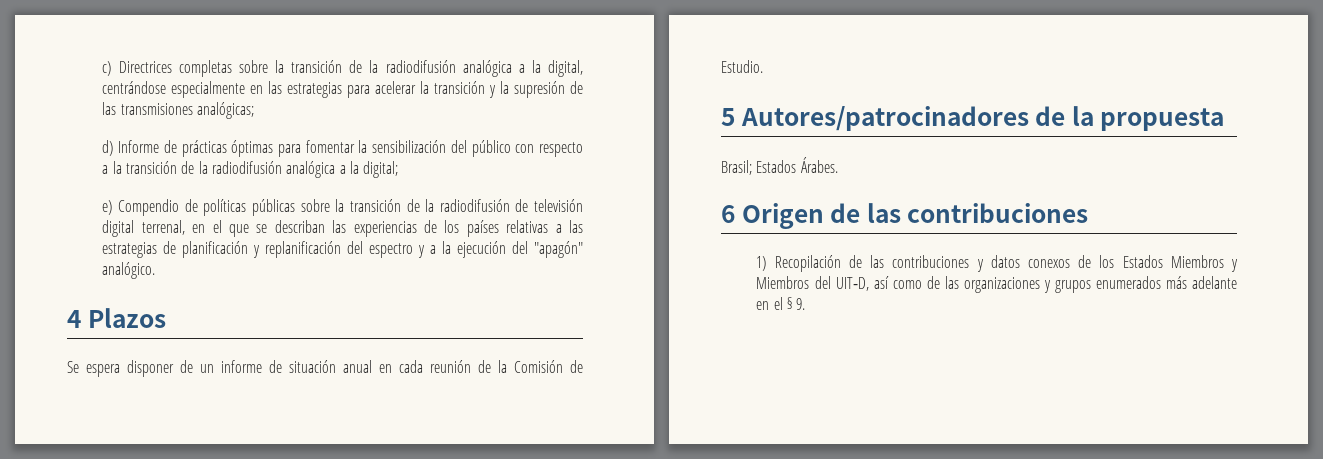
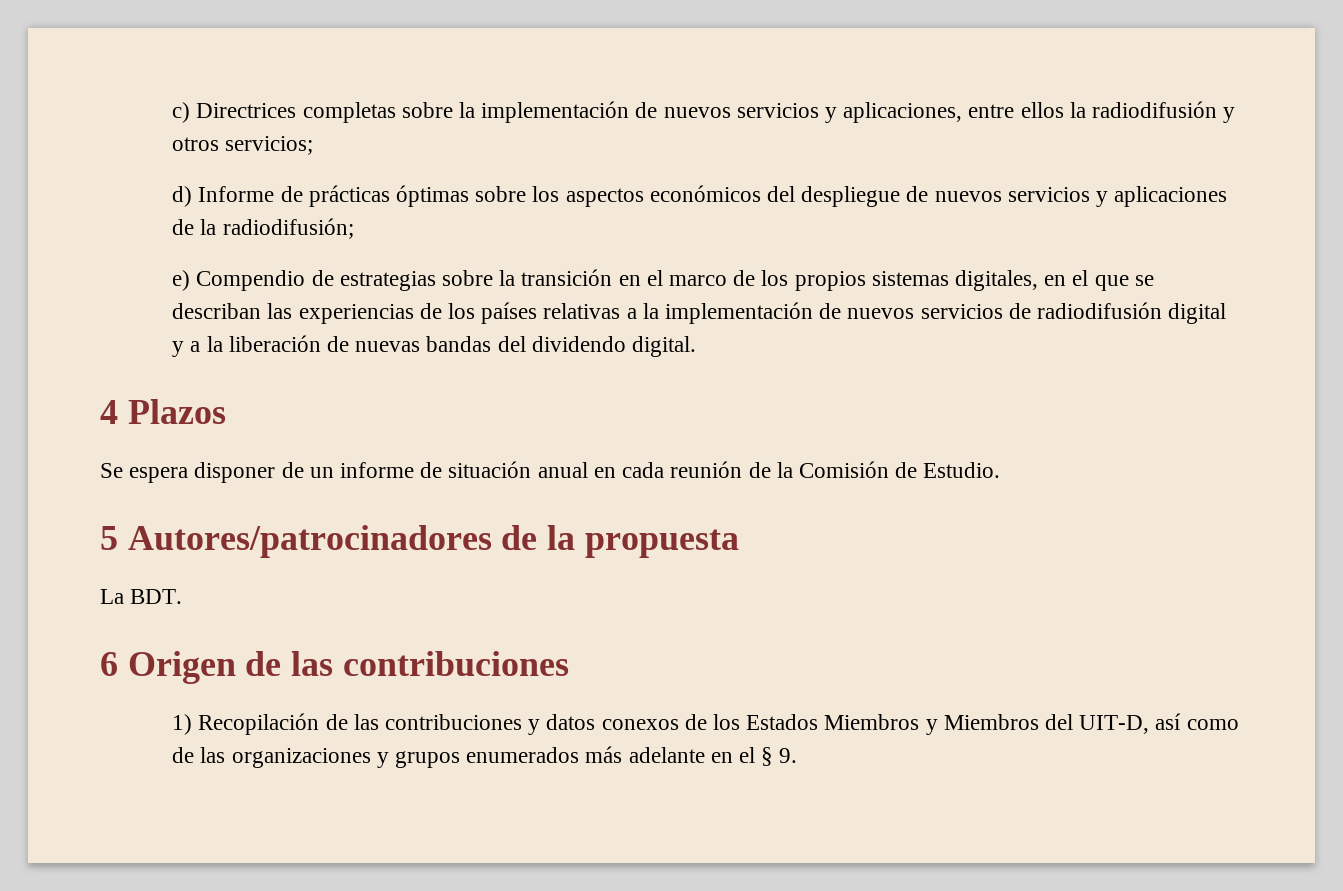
- c) Directrices completas sobre la transición de la radiodifusión analógica a la digital, centrándose especialmente en las estrategias para acelerar la transición y la supresión de las transmisiones analógicas;
+ c) Directrices completas sobre la implementación de nuevos servicios y aplicaciones, entre ellos la radiodifusión y otros servicios;
- d) Informe de prácticas óptimas para fomentar la sensibilización del público con respecto a la transición de la radiodifusión analógica a la digital;
+ d) Informe de prácticas óptimas sobre los aspectos económicos del despliegue de nuevos servicios y aplicaciones de la radiodifusión;
- e) Compendio de políticas públicas sobre la transición de la radiodifusión de televisión digital terrenal, en el que se describan las experiencias de los países relativas a las estrategias de planificación y replanificación del espectro y a la ejecución del "apagón" analógico.
+ e) Compendio de estrategias sobre la transición en el marco de los propios sistemas digitales, en el que se describan las experiencias de los países relativas a la implementación de nuevos servicios de radiodifusión digital y a la liberación de nuevas bandas del dividendo digital.
- Brasil; Estados Árabes.
+ La BDT.

